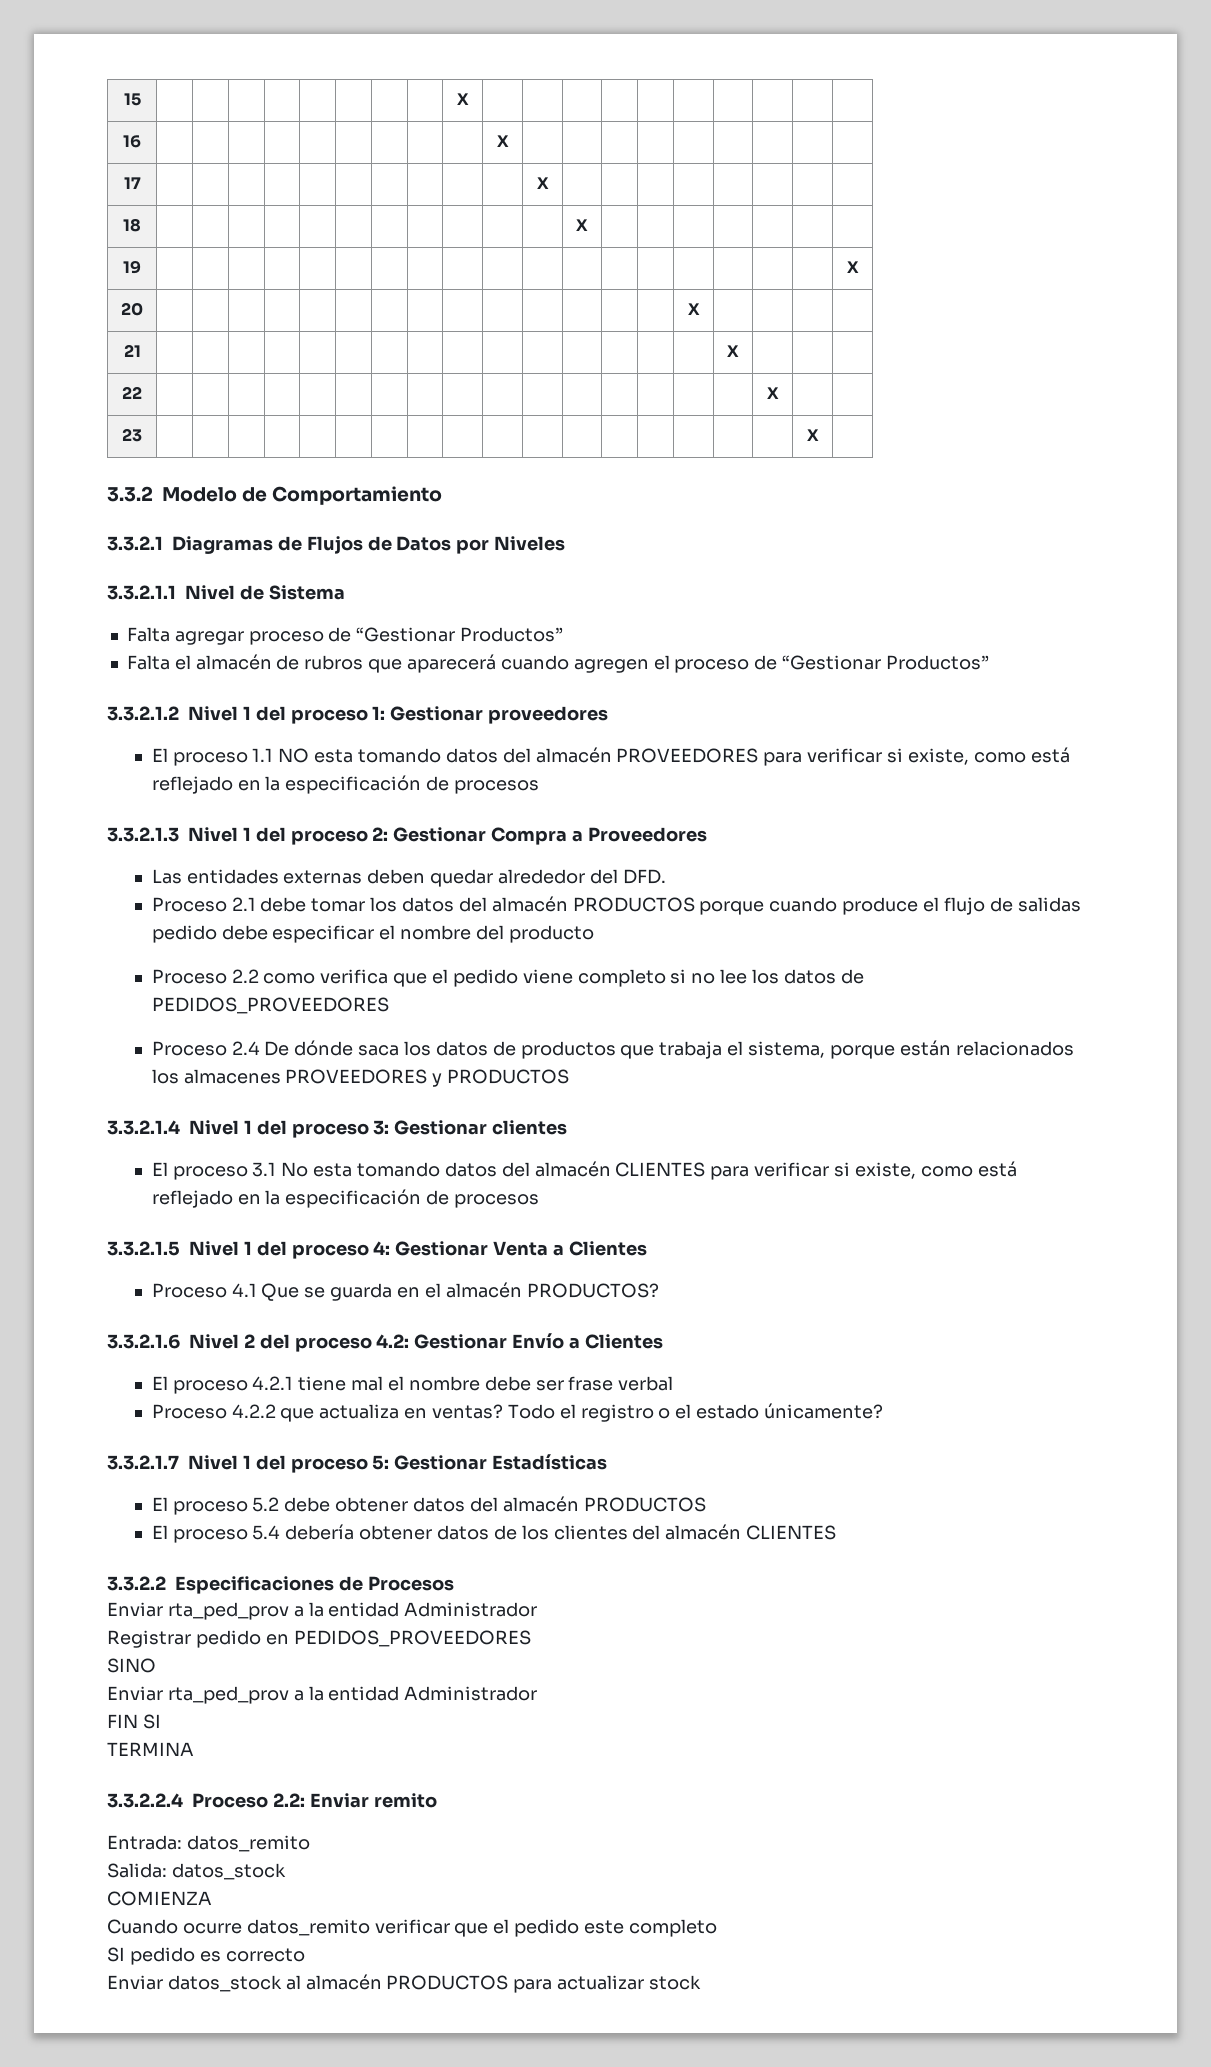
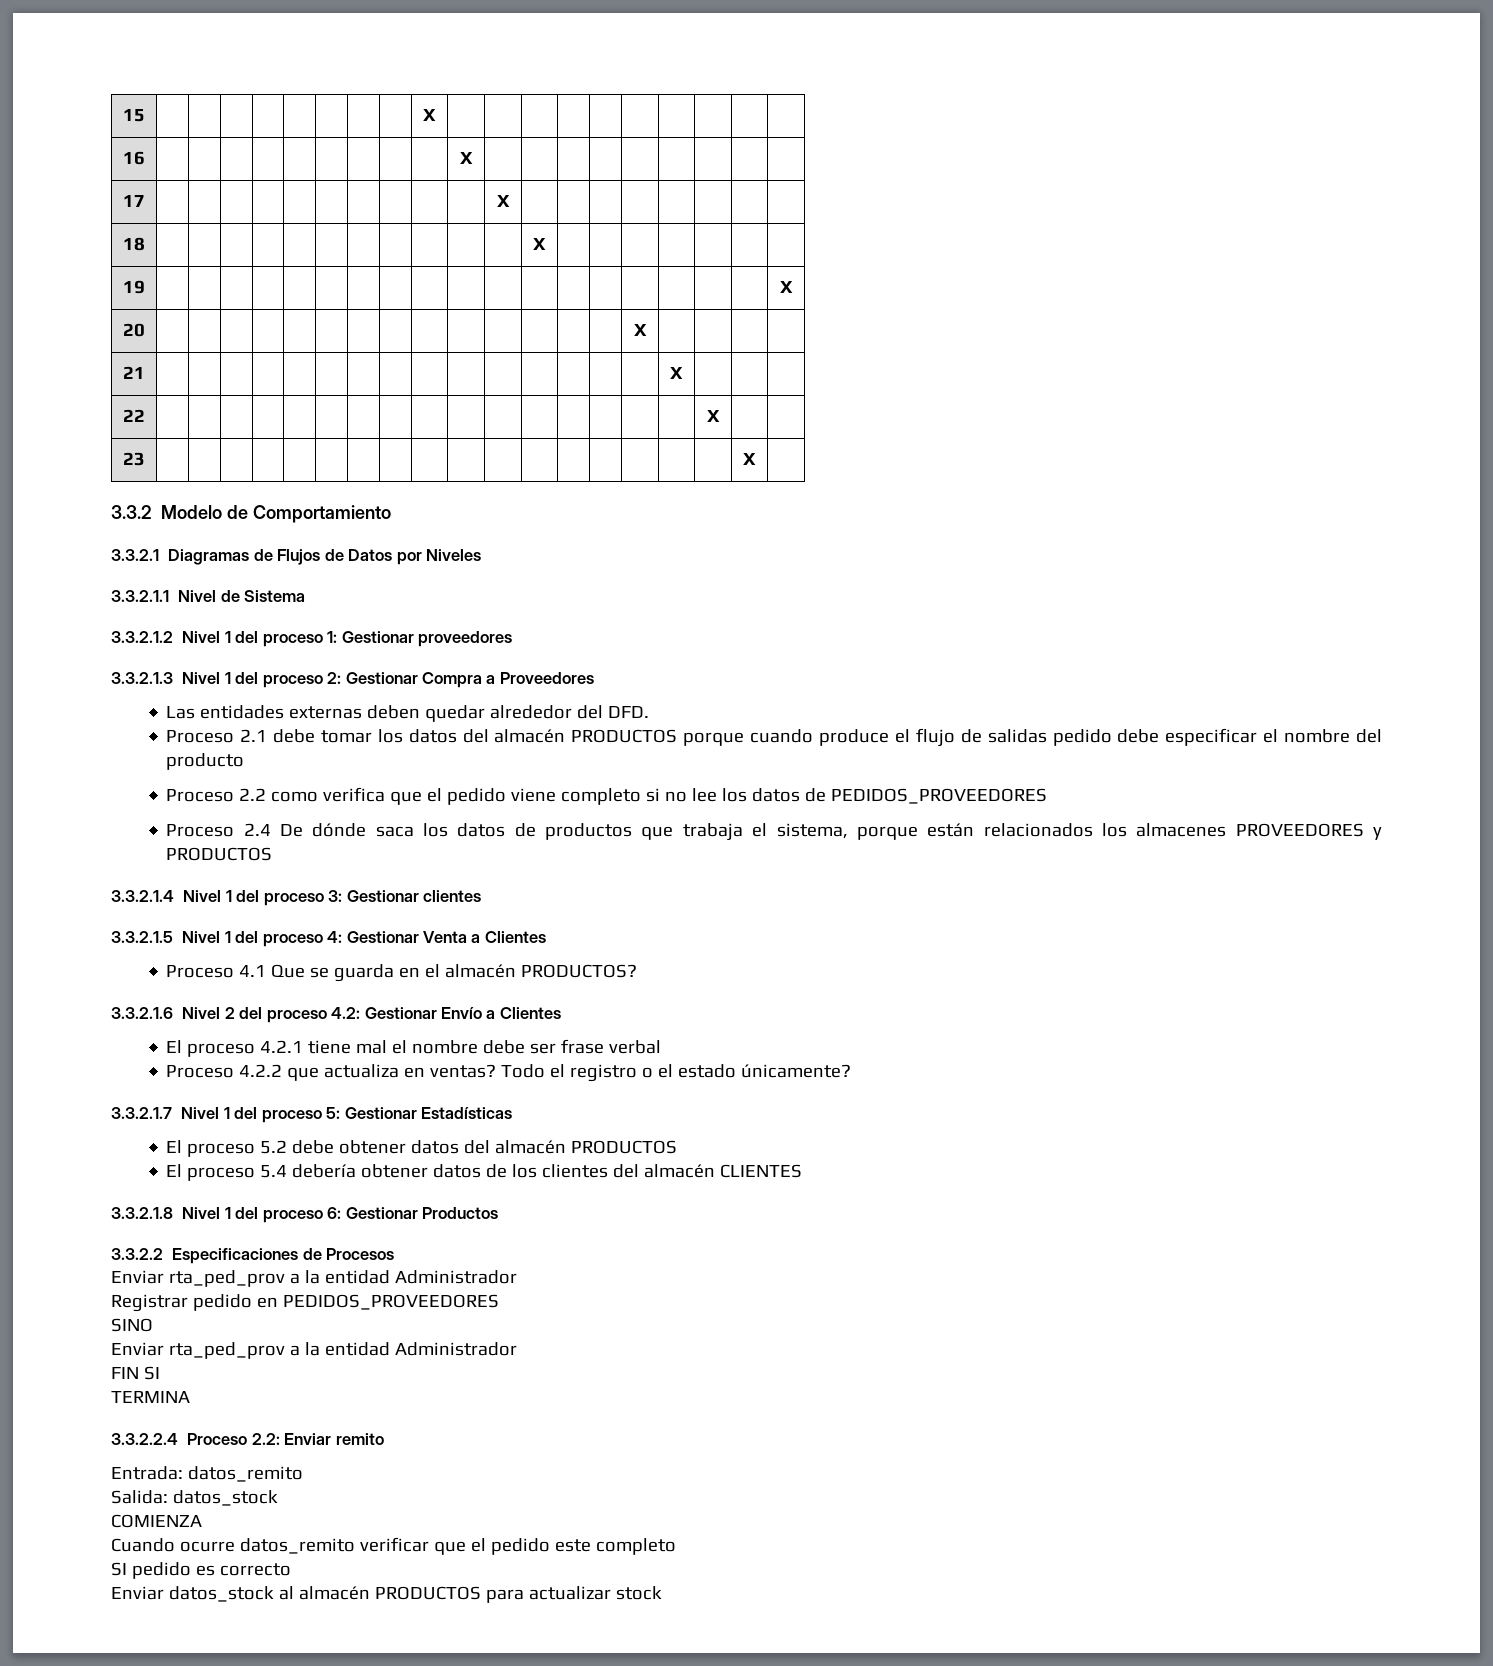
- Falta agregar proceso de “Gestionar Productos”
- Falta el almacén de rubros que aparecerá cuando agregen el proceso de “Gestionar Productos”
- El proceso 1.1 NO esta tomando datos del almacén PROVEEDORES para verificar si existe, como está reflejado en la especificación de procesos
- El proceso 3.1 No esta tomando datos del almacén CLIENTES para verificar si existe, como está reflejado en la especificación de procesos
+ 3.3.2.1.8 Nivel 1 del proceso 6: Gestionar Productos

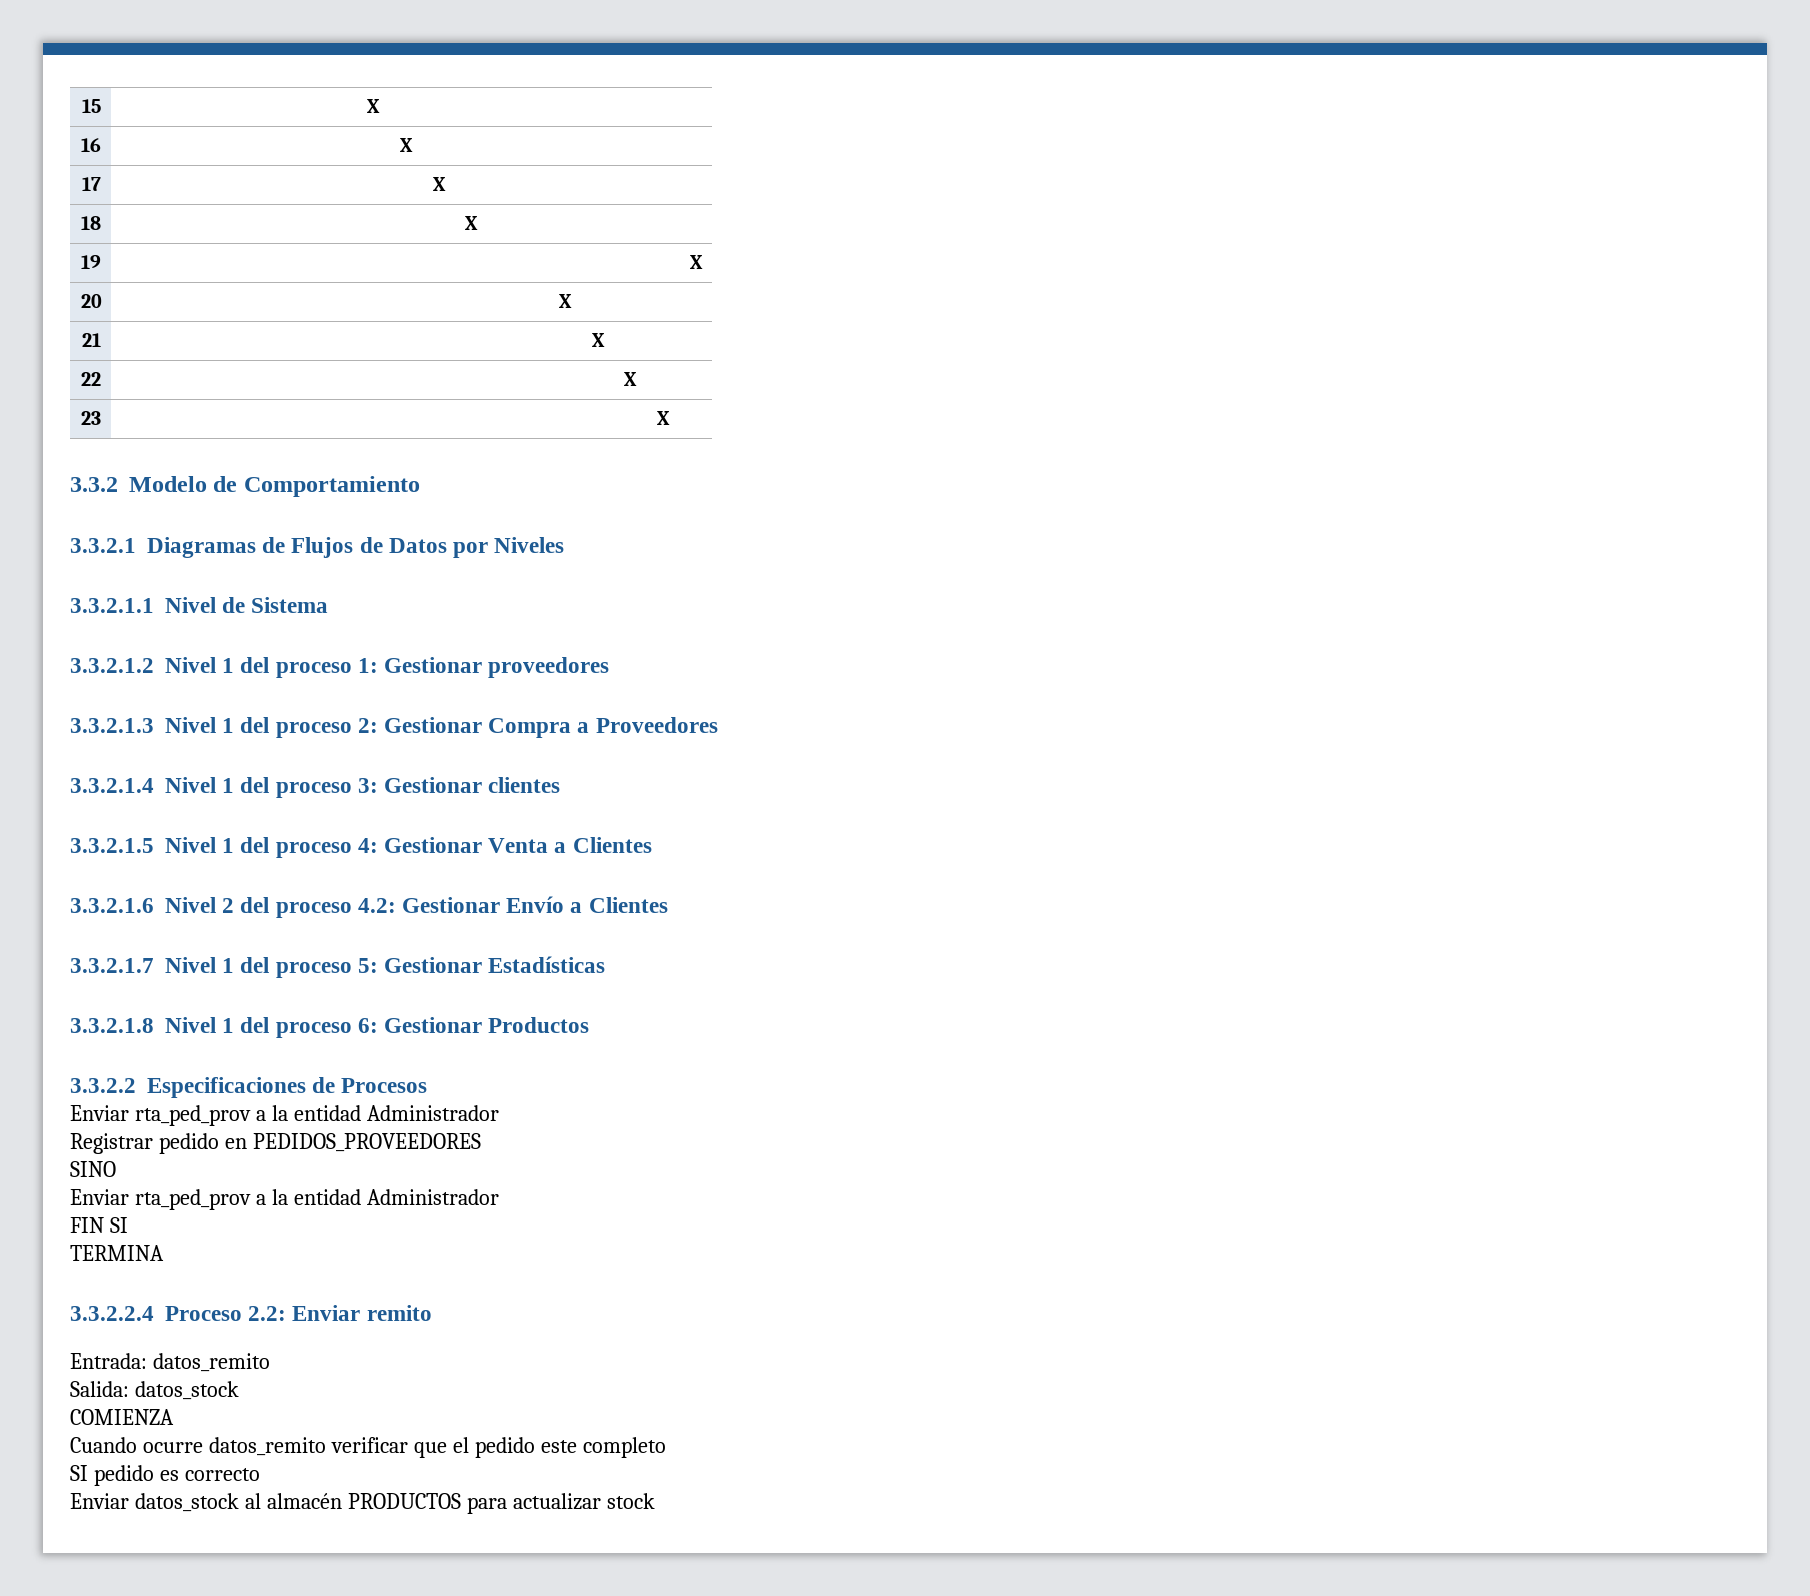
- Las entidades externas deben quedar alrededor del DFD.
- Proceso 2.1 debe tomar los datos del almacén PRODUCTOS porque cuando produce el flujo de salidas pedido debe especificar el nombre del producto
- Proceso 2.2 como verifica que el pedido viene completo si no lee los datos de PEDIDOS_PROVEEDORES
- Proceso 2.4 De dónde saca los datos de productos que trabaja el sistema, porque están relacionados los almacenes PROVEEDORES y PRODUCTOS
- Proceso 4.1 Que se guarda en el almacén PRODUCTOS?
- El proceso 4.2.1 tiene mal el nombre debe ser frase verbal
- Proceso 4.2.2 que actualiza en ventas? Todo el registro o el estado únicamente?
- El proceso 5.2 debe obtener datos del almacén PRODUCTOS
- El proceso 5.4 debería obtener datos de los clientes del almacén CLIENTES

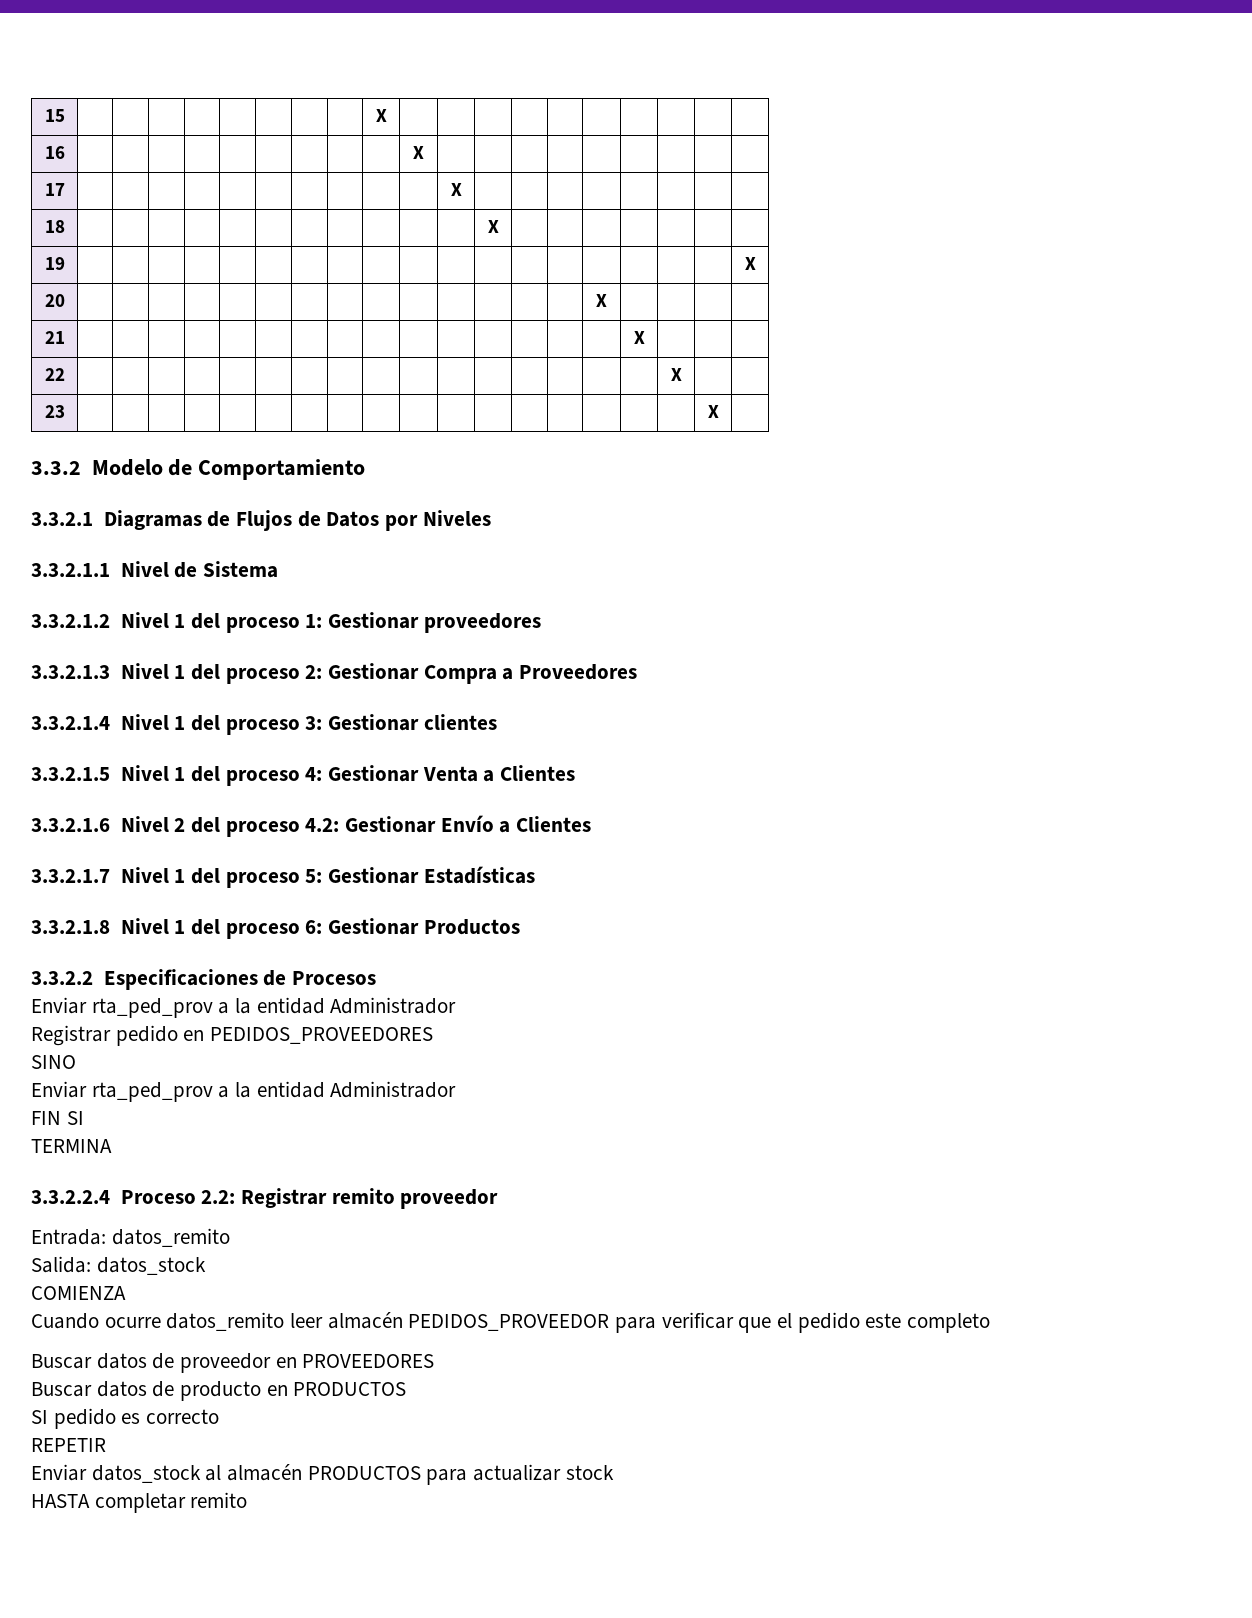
- 3.3.2.2.4 Proceso 2.2: Enviar remito
+ 3.3.2.2.4 Proceso 2.2: Registrar remito proveedor
- Cuando ocurre datos_remito verificar que el pedido este completo
+ Cuando ocurre datos_remito leer almacén PEDIDOS_PROVEEDOR para verificar que el pedido este completo
+ Buscar datos de proveedor en PROVEEDORES
+ Buscar datos de producto en PRODUCTOS
+ REPETIR
+ HASTA completar remito

